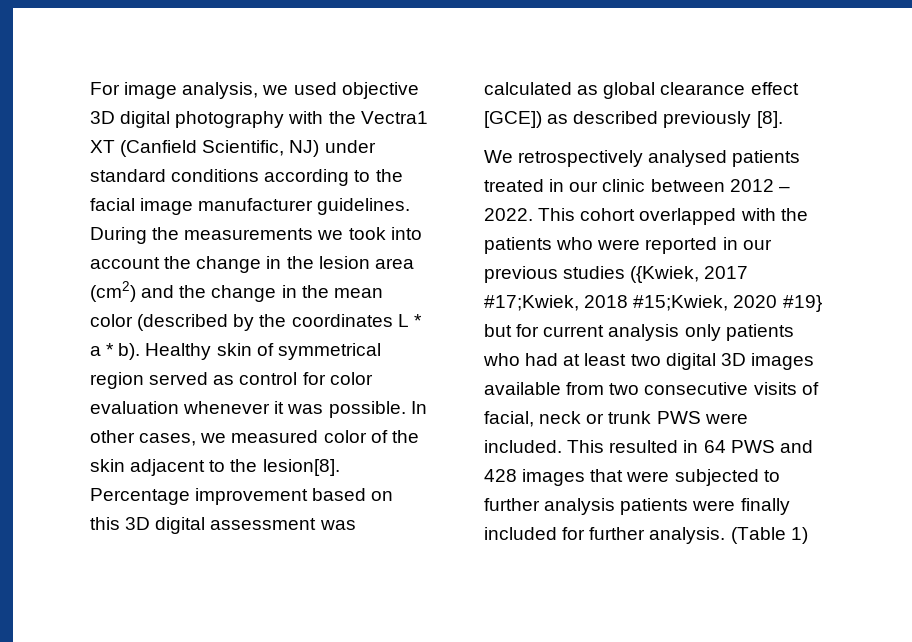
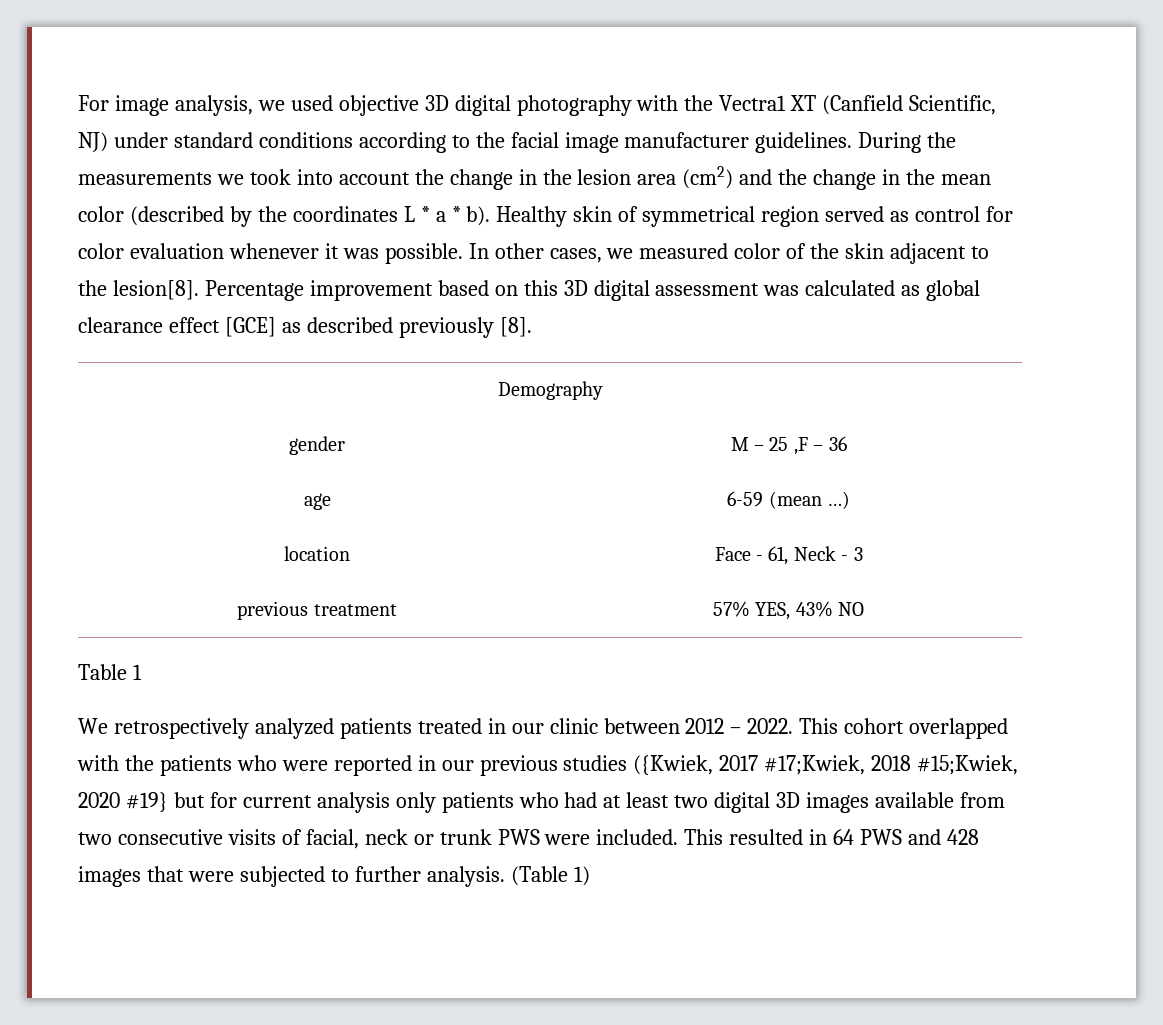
- Percentage improvement based on this 3D digital assessment was calculated as global clearance effect [GCE]) as described previously [8].
+ Percentage improvement based on this 3D digital assessment was calculated as global clearance effect [GCE] as described previously [8].
+ Demography
+ gender | M – 25 ,F – 36
+ age | 6-59 (mean …)
+ location | Face - 61, Neck - 3
+ previous treatment | 57% YES, 43% NO
+ Table 1
- We retrospectively analysed patients treated in our clinic between 2012 – 2022.
+ We retrospectively analyzed patients treated in our clinic between 2012 – 2022.
- This resulted in 64 PWS and 428 images that were subjected to further analysis patients were finally included for further analysis.
+ This resulted in 64 PWS and 428 images that were subjected to further analysis.

